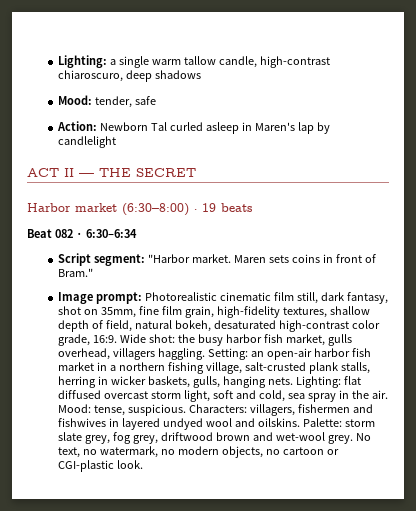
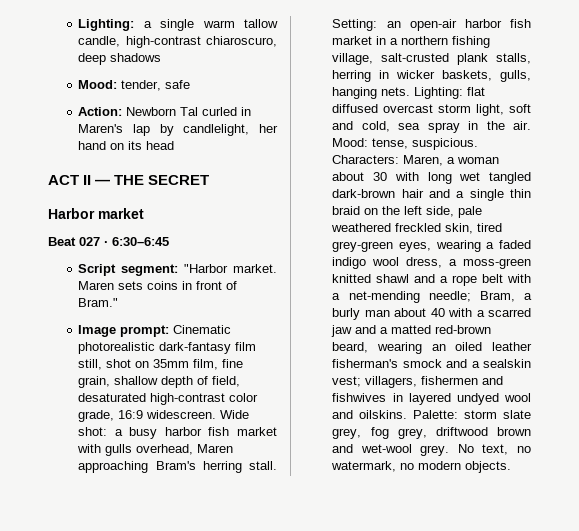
- Action: Newborn Tal curled asleep in Maren's lap by candlelight
+ Action: Newborn Tal curled in Maren's lap by candlelight, her hand on its head
- Harbor market (6:30–8:00) · 19 beats
- Beat 082 · 6:30–6:34
+ Harbor market
+ Beat 027 · 6:30–6:45
- Image prompt: Photorealistic cinematic film still, dark fantasy, shot on 35mm, fine film grain, high-fidelity textures, shallow depth of field, natural bokeh, desaturated high-contrast color grade, 16:9.
+ Image prompt: Cinematic photorealistic dark-fantasy film still, shot on 35mm film, fine grain, shallow depth of field, desaturated high-contrast color grade, 16:9 widescreen.
- Wide shot: the busy harbor fish market, gulls overhead, villagers haggling.
+ Wide shot: a busy harbor fish market with gulls overhead, Maren approaching Bram's herring stall.
- Characters: villagers, fishermen and fishwives in layered undyed wool and oilskins.
+ Characters: Maren, a woman about 30 with long wet tangled dark-brown hair and a single thin braid on the left side, pale weathered freckled skin, tired grey-green eyes, wearing a faded indigo wool dress, a moss-green knitted shawl and a rope belt with a net-mending needle; Bram, a burly man about 40 with a scarred jaw and a matted red-brown beard, wearing an oiled leather fisherman's smock and a sealskin vest; villagers, fishermen and fishwives in layered undyed wool and oilskins.
- No text, no watermark, no modern objects, no cartoon or CGI-plastic look.
+ No text, no watermark, no modern objects.

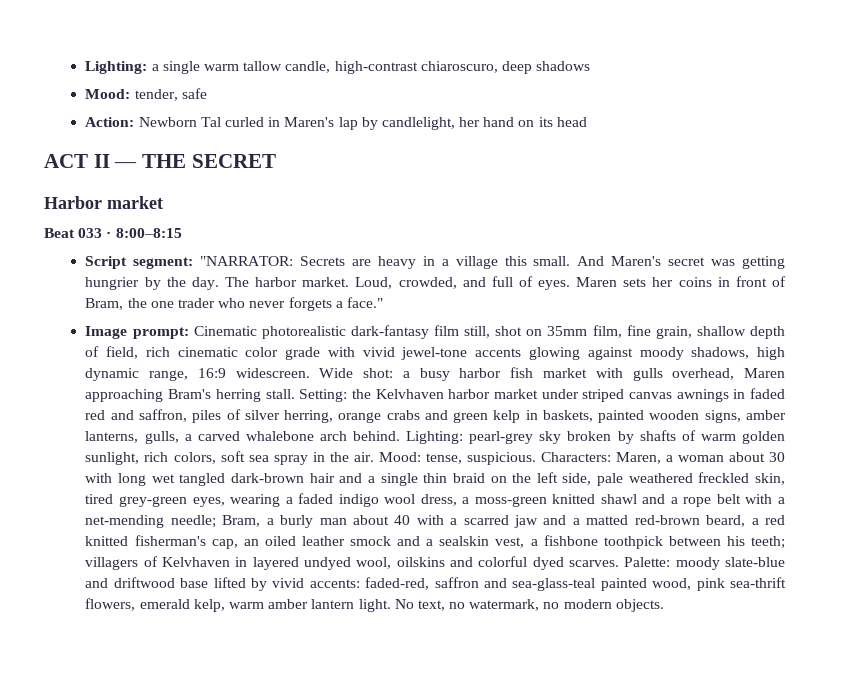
- Beat 027 · 6:30–6:45
+ Beat 033 · 8:00–8:15
- Script segment: "Harbor market.
+ Script segment: "NARRATOR: Secrets are heavy in a village this small. And Maren's secret was getting hungrier by the day. The harbor market. Loud, crowded, and full of eyes.
- Maren sets coins in front of Bram."
+ Maren sets her coins in front of Bram, the one trader who never forgets a face."
- Image prompt: Cinematic photorealistic dark-fantasy film still, shot on 35mm film, fine grain, shallow depth of field, desaturated high-contrast color grade, 16:9 widescreen.
+ Image prompt: Cinematic photorealistic dark-fantasy film still, shot on 35mm film, fine grain, shallow depth of field, rich cinematic color grade with vivid jewel-tone accents glowing against moody shadows, high dynamic range, 16:9 widescreen.
- Setting: an open-air harbor fish market in a northern fishing village, salt-crusted plank stalls, herring in wicker baskets, gulls, hanging nets. Lighting: flat diffused overcast storm light, soft and cold, sea spray in the air.
+ Setting: the Kelvhaven harbor market under striped canvas awnings in faded red and saffron, piles of silver herring, orange crabs and green kelp in baskets, painted wooden signs, amber lanterns, gulls, a carved whalebone arch behind. Lighting: pearl-grey sky broken by shafts of warm golden sunlight, rich colors, soft sea spray in the air.
- Bram, a burly man about 40 with a scarred jaw and a matted red-brown beard, wearing an oiled leather fisherman's smock and a sealskin vest; villagers, fishermen and fishwives in layered undyed wool and oilskins. Palette: storm slate grey, fog grey, driftwood brown and wet-wool grey.
+ Bram, a burly man about 40 with a scarred jaw and a matted red-brown beard, a red knitted fisherman's cap, an oiled leather smock and a sealskin vest, a fishbone toothpick between his teeth; villagers of Kelvhaven in layered undyed wool, oilskins and colorful dyed scarves. Palette: moody slate-blue and driftwood base lifted by vivid accents: faded-red, saffron and sea-glass-teal painted wood, pink sea-thrift flowers, emerald kelp, warm amber lantern light.

